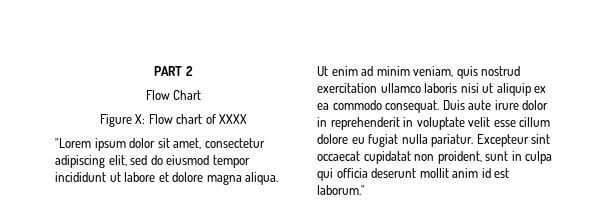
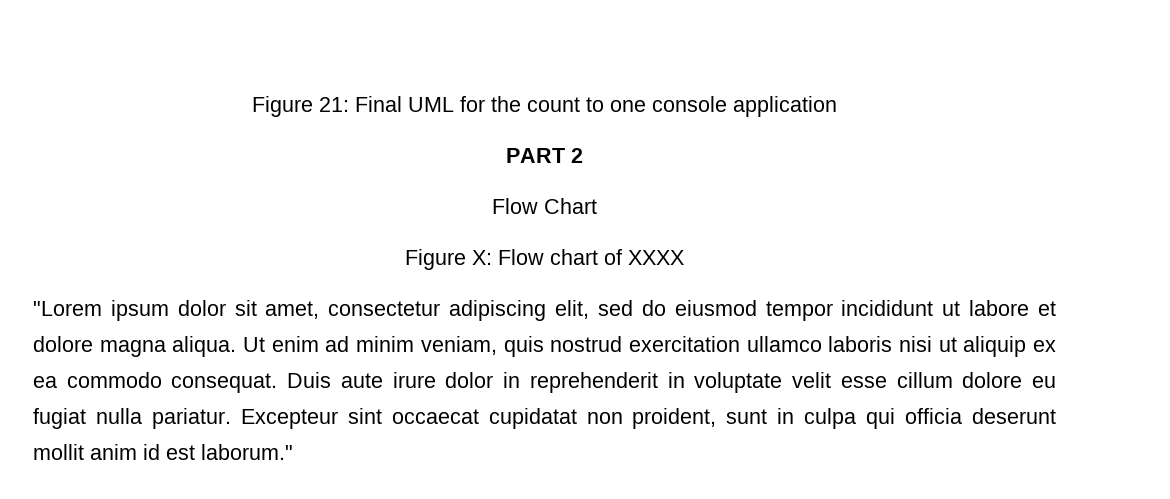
+ Figure 21: Final UML for the count to one console application

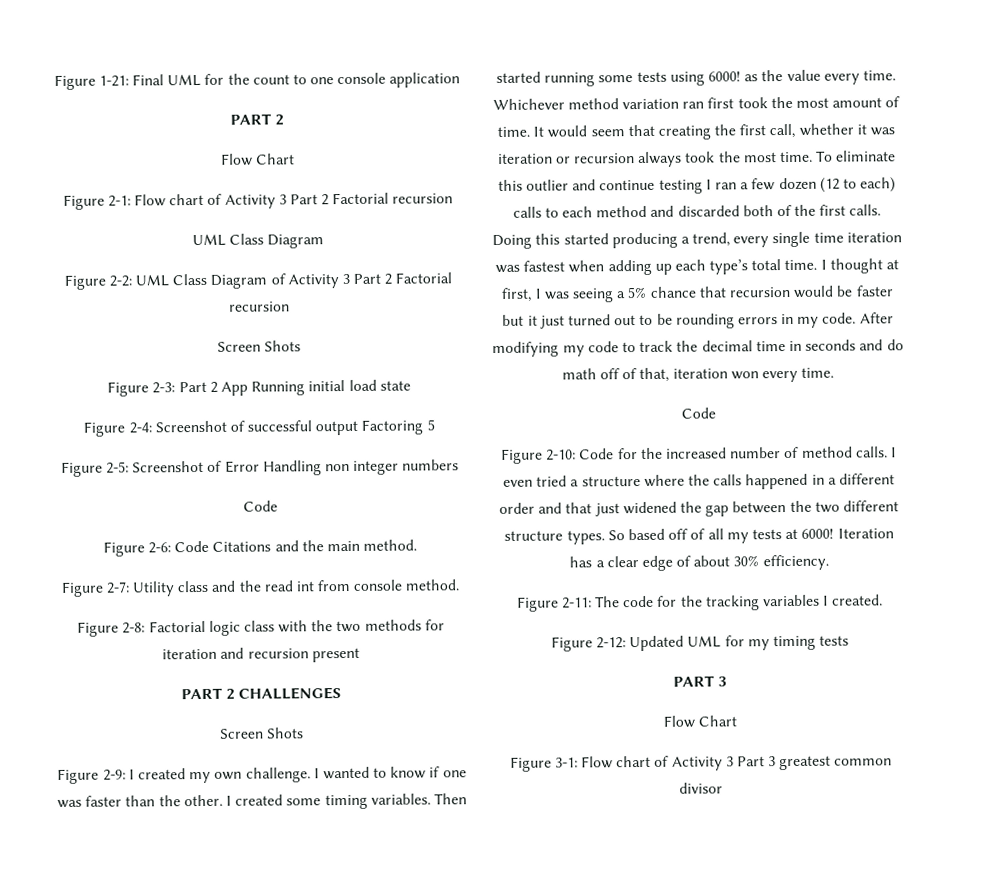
- Figure 21: Final UML for the count to one console application
+ Figure 1-21: Final UML for the count to one console application
- Figure X: Flow chart of XXXX
- "Lorem ipsum dolor sit amet, consectetur adipiscing elit, sed do eiusmod tempor incididunt ut labore et dolore magna aliqua. Ut enim ad minim veniam, quis nostrud exercitation ullamco laboris nisi ut aliquip ex ea commodo consequat. Duis aute irure dolor in reprehenderit in voluptate velit esse cillum dolore eu fugiat nulla pariatur. Excepteur sint occaecat cupidatat non proident, sunt in culpa qui officia deserunt mollit anim id est laborum."
+ Figure 2-1: Flow chart of Activity 3 Part 2 Factorial recursion
+ UML Class Diagram
+ Figure 2-2: UML Class Diagram of Activity 3 Part 2 Factorial recursion
+ Screen Shots
+ Figure 2-3: Part 2 App Running initial load state
+ Figure 2-4: Screenshot of successful output Factoring 5
+ Figure 2-5: Screenshot of Error Handling non integer numbers
+ Code
+ Figure 2-6: Code Citations and the main method.
+ Figure 2-7: Utility class and the read int from console method.
+ Figure 2-8: Factorial logic class with the two methods for iteration and recursion present
+ PART 2 CHALLENGES
+ Screen Shots
+ Figure 2-9: I created my own challenge. I wanted to know if one was faster than the other. I created some timing variables. Then started running some tests using 6000! as the value every time. Whichever method variation ran first took the most amount of time. It would seem that creating the first call, whether it was iteration or recursion always took the most time. To eliminate this outlier and continue testing I ran a few dozen (12 to each) calls to each method and discarded both of the first calls. Doing this started producing a trend, every single time iteration was fastest when adding up each type’s total time. I thought at first, I was seeing a 5% chance that recursion would be faster but it just turned out to be rounding errors in my code. After modifying my code to track the decimal time in seconds and do math off of that, iteration won every time.
+ Code
+ Figure 2-10: Code for the increased number of method calls. I even tried a structure where the calls happened in a different order and that just widened the gap between the two different structure types. So based off of all my tests at 6000! Iteration has a clear edge of about 30% efficiency.
+ Figure 2-11: The code for the tracking variables I created.
+ Figure 2-12: Updated UML for my timing tests
+ PART 3
+ Flow Chart
+ Figure 3-1: Flow chart of Activity 3 Part 3 greatest common divisor

